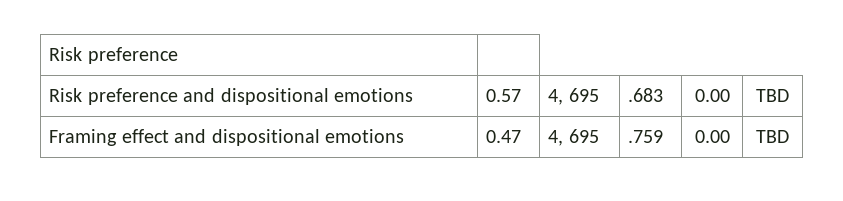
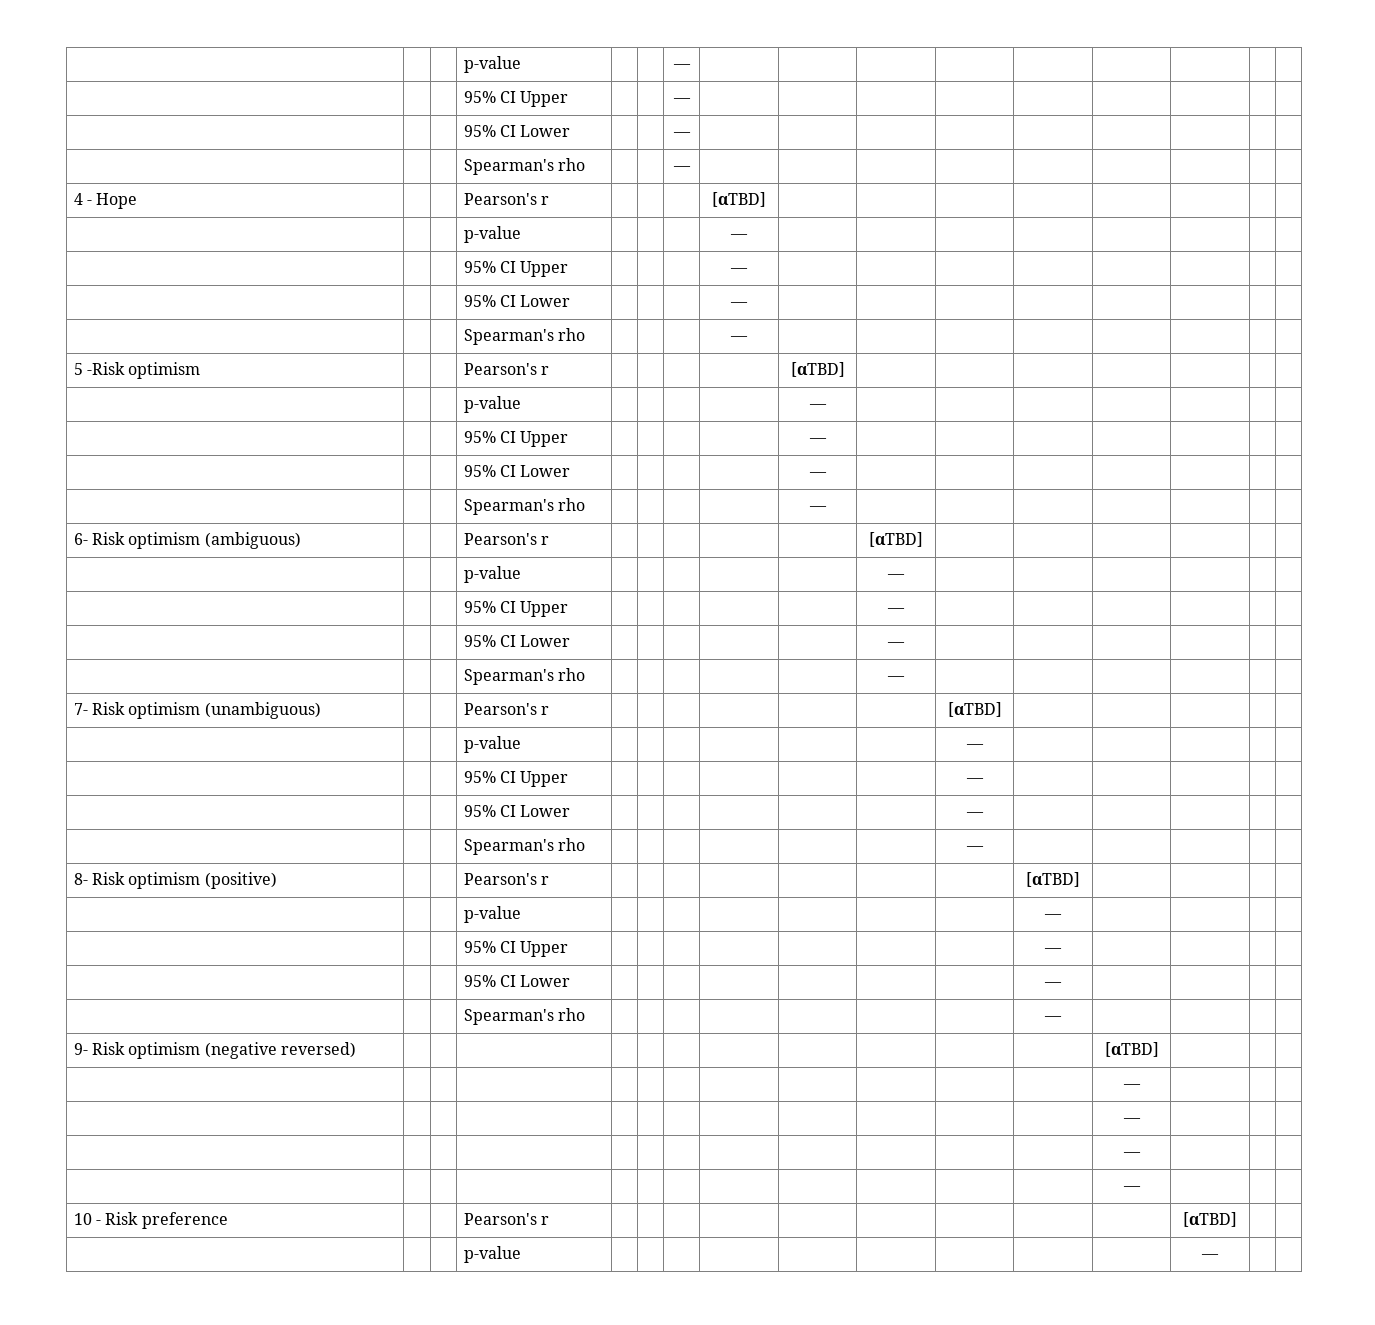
- Risk preference |
- Risk preference and dispositional emotions | 0.57 | 4, 695 | .683 | 0.00 | TBD
- Framing effect and dispositional emotions | 0.47 | 4, 695 | .759 | 0.00 | TBD
+ | | | p-value | | | — | | | | | | | | |
+ | | | 95% CI Upper | | | — | | | | | | | | |
+ | | | 95% CI Lower | | | — | | | | | | | | |
+ | | | Spearman's rho | | | — | | | | | | | | |
+ 4 - Hope | | | Pearson's r | | | | [αTBD] | | | | | | | |
+ | | | p-value | | | | — | | | | | | | |
+ | | | 95% CI Upper | | | | — | | | | | | | |
+ | | | 95% CI Lower | | | | — | | | | | | | |
+ | | | Spearman's rho | | | | — | | | | | | | |
+ 5 -Risk optimism | | | Pearson's r | | | | | [αTBD] | | | | | | |
+ | | | p-value | | | | | — | | | | | | |
+ | | | 95% CI Upper | | | | | — | | | | | | |
+ | | | 95% CI Lower | | | | | — | | | | | | |
+ | | | Spearman's rho | | | | | — | | | | | | |
+ 6- Risk optimism (ambiguous) | | | Pearson's r | | | | | | [αTBD] | | | | | |
+ | | | p-value | | | | | | — | | | | | |
+ | | | 95% CI Upper | | | | | | — | | | | | |
+ | | | 95% CI Lower | | | | | | — | | | | | |
+ | | | Spearman's rho | | | | | | — | | | | | |
+ 7- Risk optimism (unambiguous) | | | Pearson's r | | | | | | | [αTBD] | | | | |
+ | | | p-value | | | | | | | — | | | | |
+ | | | 95% CI Upper | | | | | | | — | | | | |
+ | | | 95% CI Lower | | | | | | | — | | | | |
+ | | | Spearman's rho | | | | | | | — | | | | |
+ 8- Risk optimism (positive) | | | Pearson's r | | | | | | | | [αTBD] | | | |
+ | | | p-value | | | | | | | | — | | | |
+ | | | 95% CI Upper | | | | | | | | — | | | |
+ | | | 95% CI Lower | | | | | | | | — | | | |
+ | | | Spearman's rho | | | | | | | | — | | | |
+ 9- Risk optimism (negative reversed) | | | | | | | | | | | | [αTBD] | | |
+ | | | | | | | | | | | | — | | |
+ | | | | | | | | | | | | — | | |
+ | | | | | | | | | | | | — | | |
+ | | | | | | | | | | | | — | | |
+ 10 - Risk preference | | | Pearson's r | | | | | | | | | | [αTBD] | |
+ | | | p-value | | | | | | | | | | — | |

